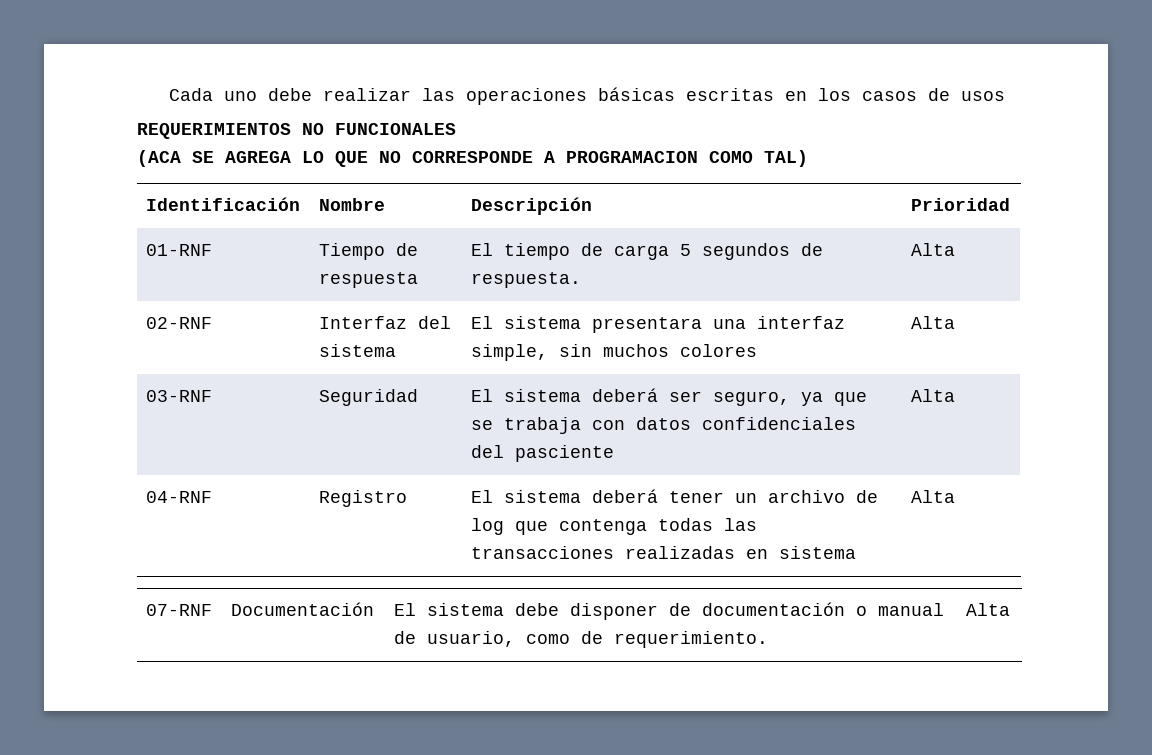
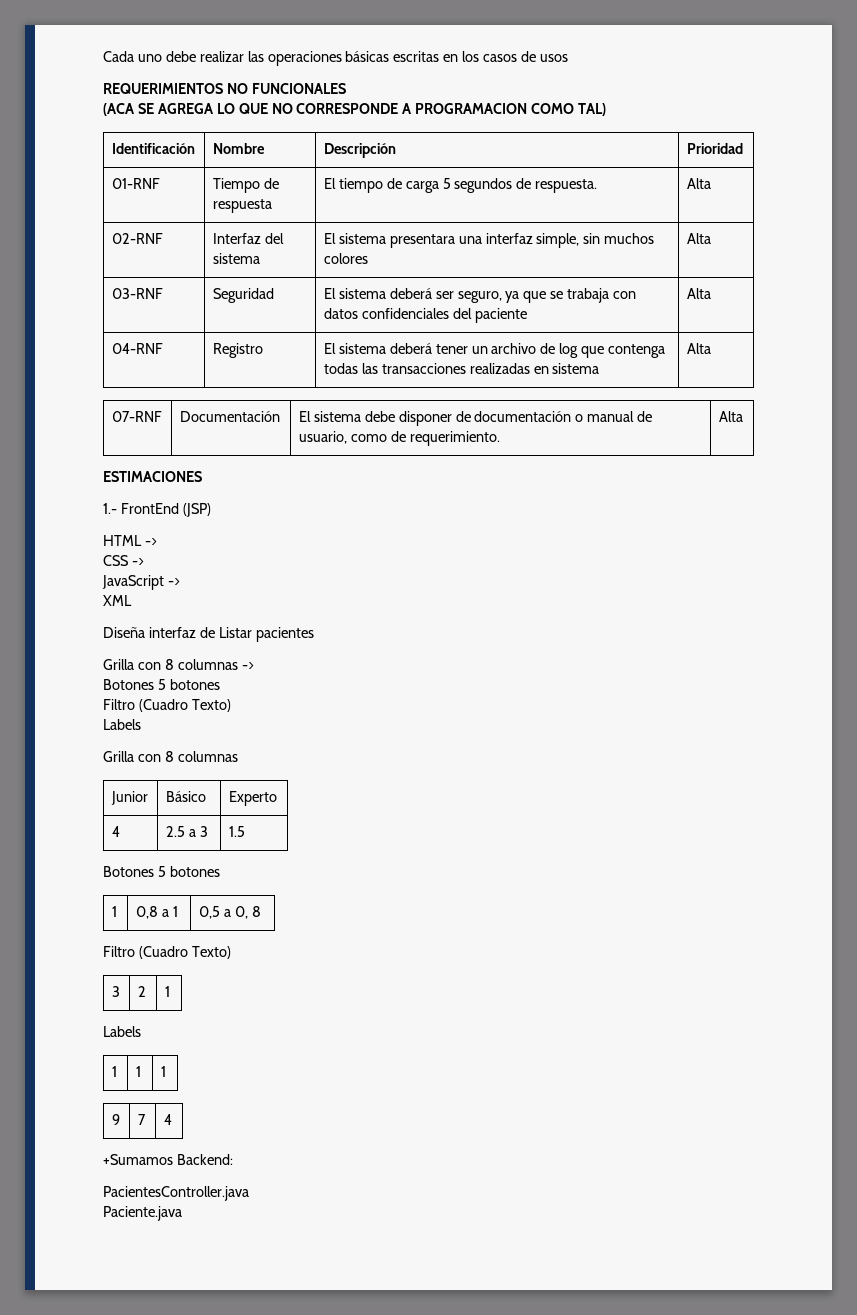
- 03-RNF | Seguridad | El sistema deberá ser seguro, ya que se trabaja con datos confidenciales del pasciente | Alta
+ 03-RNF | Seguridad | El sistema deberá ser seguro, ya que se trabaja con datos confidenciales del paciente | Alta
+ ESTIMACIONES
+ 1.- FrontEnd (JSP)
+ HTML ->
+ CSS ->
+ JavaScript ->
+ XML
+ Diseña interfaz de Listar pacientes
+ Grilla con 8 columnas ->
+ Botones 5 botones
+ Filtro (Cuadro Texto)
+ Labels
+ Grilla con 8 columnas
+ Junior | Básico | Experto
+ 4 | 2.5 a 3 | 1.5
+ Botones 5 botones
+ 1 | 0,8 a 1 | 0,5 a 0, 8
+ Filtro (Cuadro Texto)
+ 3 | 2 | 1
+ Labels
+ 1 | 1 | 1
+ 9 | 7 | 4
+ +Sumamos Backend:
+ PacientesController.java
+ Paciente.java

